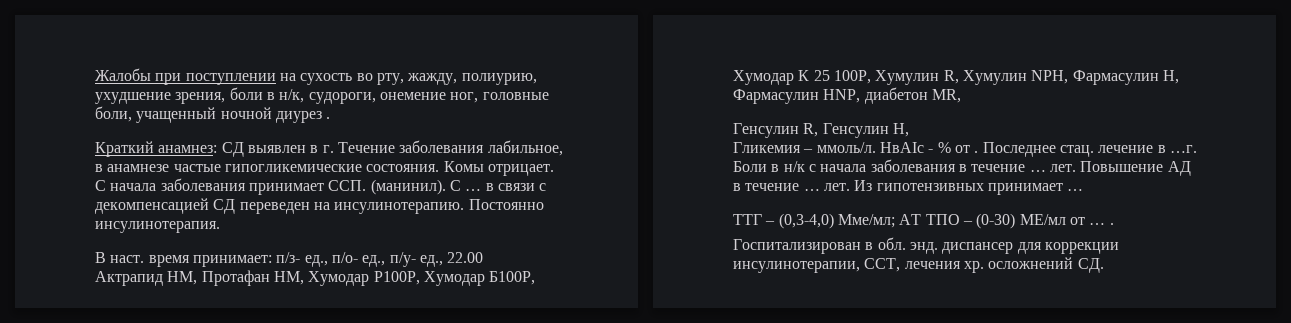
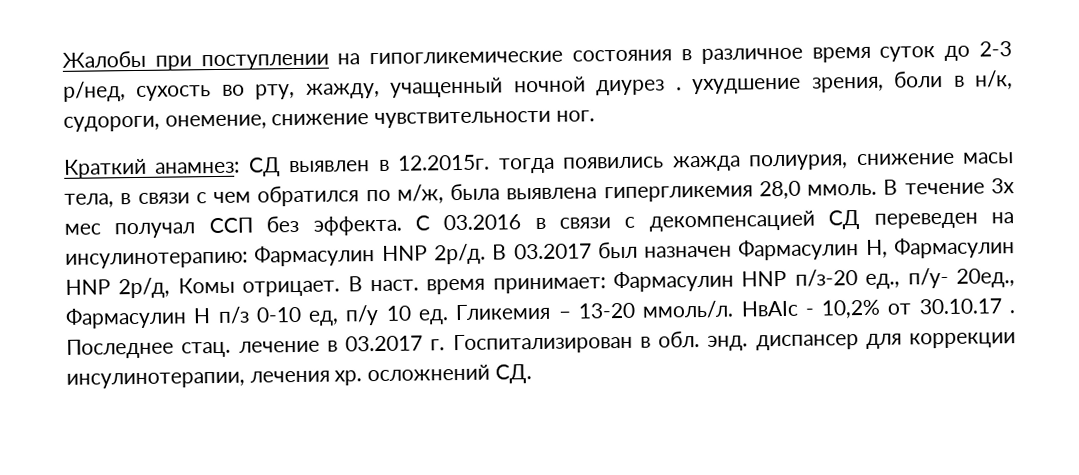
- Жалобы при поступлении на сухость во рту, жажду, полиурию, ухудшение зрения, боли в н/к, судороги, онемение ног, головные боли, учащенный ночной диурез .
+ Жалобы при поступлении на гипогликемические состояния в различное время суток до 2-3 р/нед, сухость во рту, жажду, учащенный ночной диурез . ухудшение зрения, боли в н/к, судороги, онемение, снижение чувствительности ног.
- Краткий анамнез: СД выявлен в г. Течение заболевания лабильное, в анамнезе частые гипогликемические состояния. Комы отрицает. С начала заболевания принимает ССП. (манинил). С … в связи с декомпенсацией СД переведен на инсулинотерапию. Постоянно инсулинотерапия.
- В наст. время принимает: п/з- ед., п/о- ед., п/у- ед., 22.00
- Актрапид НМ, Протафан НМ, Хумодар Р100Р, Хумодар Б100Р, Хумодар К 25 100Р, Хумулин R, Хумулин NРН, Фармасулин Н, Фармасулин НNР, диабетон МR,
- Генсулин R, Генсулин Н,
- Гликемия – ммоль/л.
+ Краткий анамнез: СД выявлен в 12.2015г. тогда появились жажда полиурия, снижение масы тела, в связи с чем обратился по м/ж, была выявлена гипергликемия 28,0 ммоль. В течение 3х мес получал ССП без эффекта. С 03.2016 в связи с декомпенсацией СД переведен на инсулинотерапию: Фармасулин НNP 2р/д. В 03.2017 был назначен Фармасулин Н, Фармасулин НNP 2р/д, Комы отрицает. В наст. время принимает: Фармасулин НNP п/з-20 ед., п/у- 20ед., Фармасулин Н п/з 0-10 ед, п/у 10 ед. Гликемия – 13-20 ммоль/л.
- НвАIс - % от .
+ НвАIс - 10,2% от 30.10.17 .
- Последнее стац. лечение в …г. Боли в н/к с начала заболевания в течение … лет. Повышение АД в течение … лет. Из гипотензивных принимает …
- ТТГ – (0,3-4,0) Мме/мл; АТ ТПО – (0-30) МЕ/мл от … .
- Госпитализирован в обл. энд. диспансер для коррекции инсулинотерапии, ССТ, лечения хр. осложнений СД.
+ Последнее стац. лечение в 03.2017 г. Госпитализирован в обл. энд. диспансер для коррекции инсулинотерапии, лечения хр. осложнений СД.

